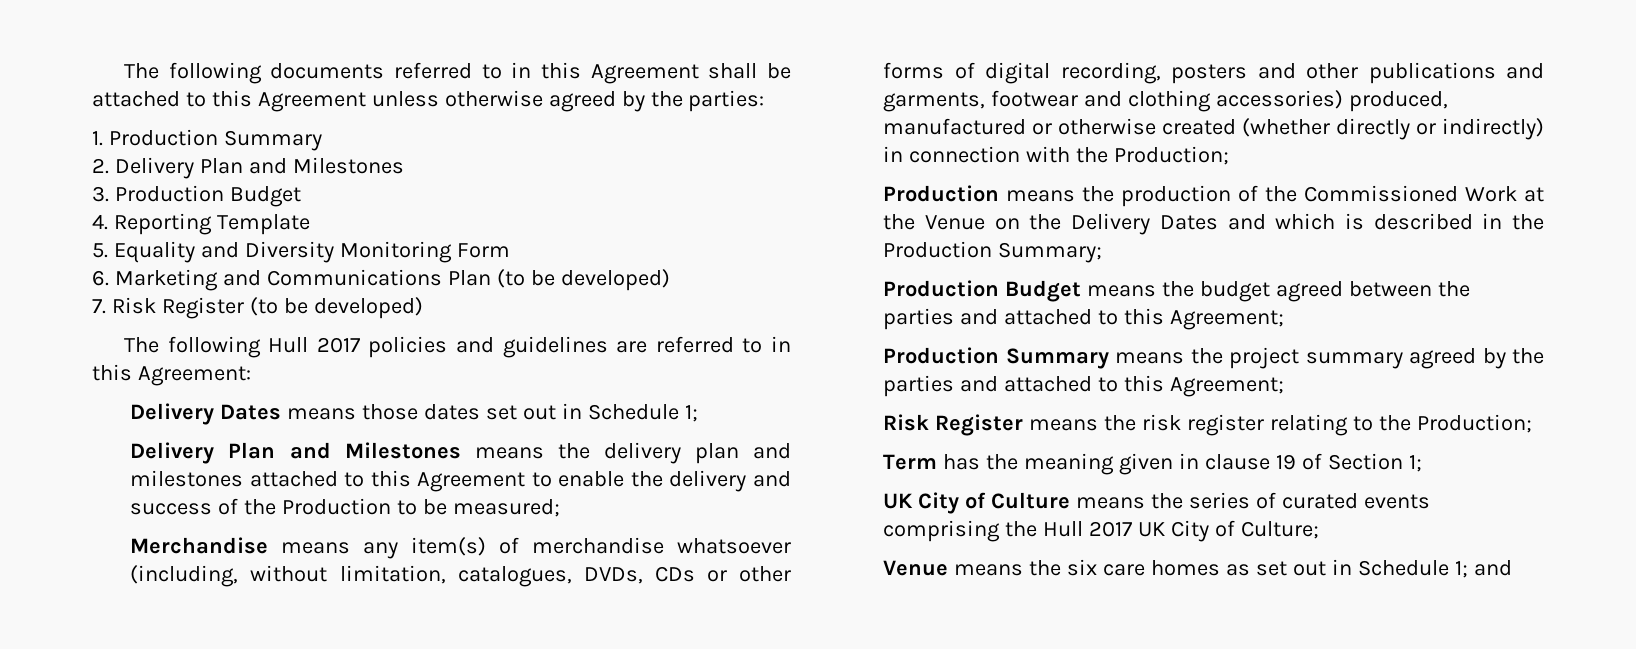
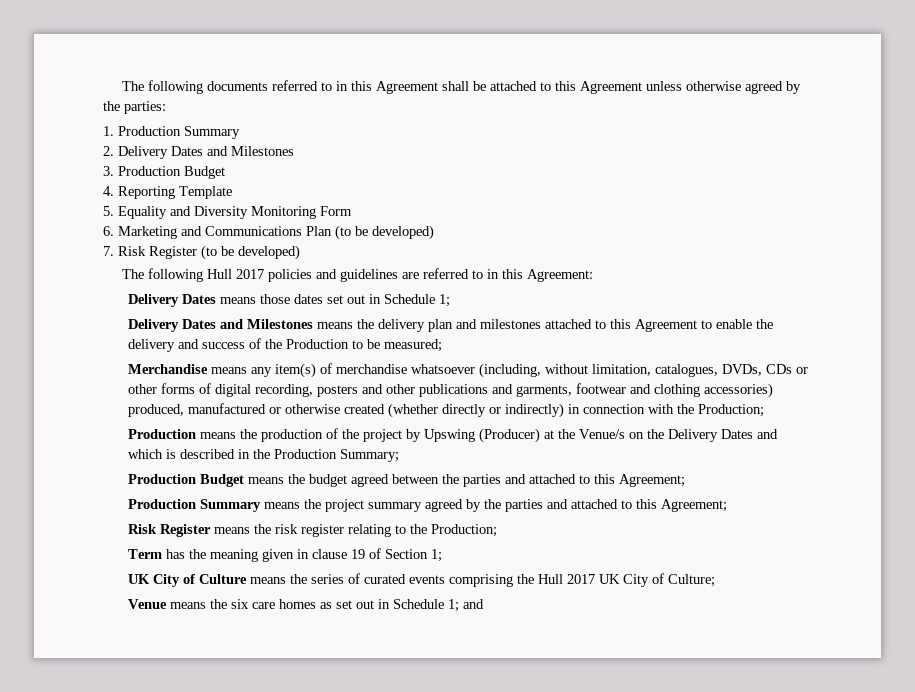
- 2. Delivery Plan and Milestones
+ 2. Delivery Dates and Milestones
- Delivery Plan and Milestones means the delivery plan and milestones attached to this Agreement to enable the delivery and success of the Production to be measured;
+ Delivery Dates and Milestones means the delivery plan and milestones attached to this Agreement to enable the delivery and success of the Production to be measured;
- Production means the production of the Commissioned Work at the Venue on the Delivery Dates and which is described in the Production Summary;
+ Production means the production of the project by Upswing (Producer) at the Venue/s on the Delivery Dates and which is described in the Production Summary;

